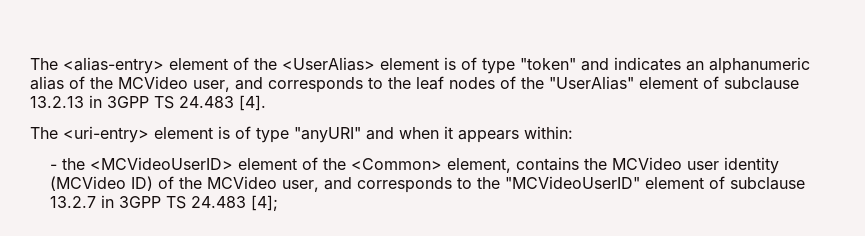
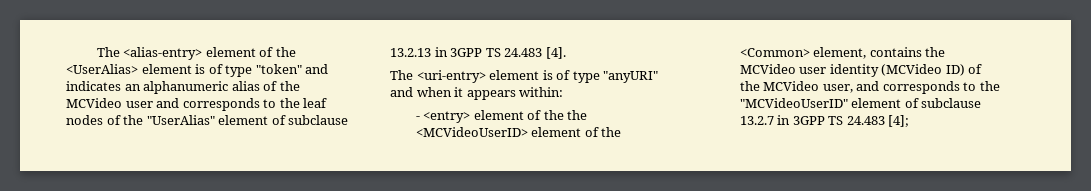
- The <alias-entry> element of the <UserAlias> element is of type "token" and indicates an alphanumeric alias of the MCVideo user, and corresponds to the leaf nodes of the "UserAlias" element of subclause 13.2.13 in 3GPP TS 24.483 [4].
+ The <alias-entry> element of the <UserAlias> element is of type "token" and indicates an alphanumeric alias of the MCVideo user and corresponds to the leaf nodes of the "UserAlias" element of subclause 13.2.13 in 3GPP TS 24.483 [4].
- - the <MCVideoUserID> element of the <Common> element, contains the MCVideo user identity (MCVideo ID) of the MCVideo user, and corresponds to the "MCVideoUserID" element of subclause 13.2.7 in 3GPP TS 24.483 [4];
+ - <entry> element of the the <MCVideoUserID> element of the <Common> element, contains the MCVideo user identity (MCVideo ID) of the MCVideo user, and corresponds to the "MCVideoUserID" element of subclause 13.2.7 in 3GPP TS 24.483 [4];

